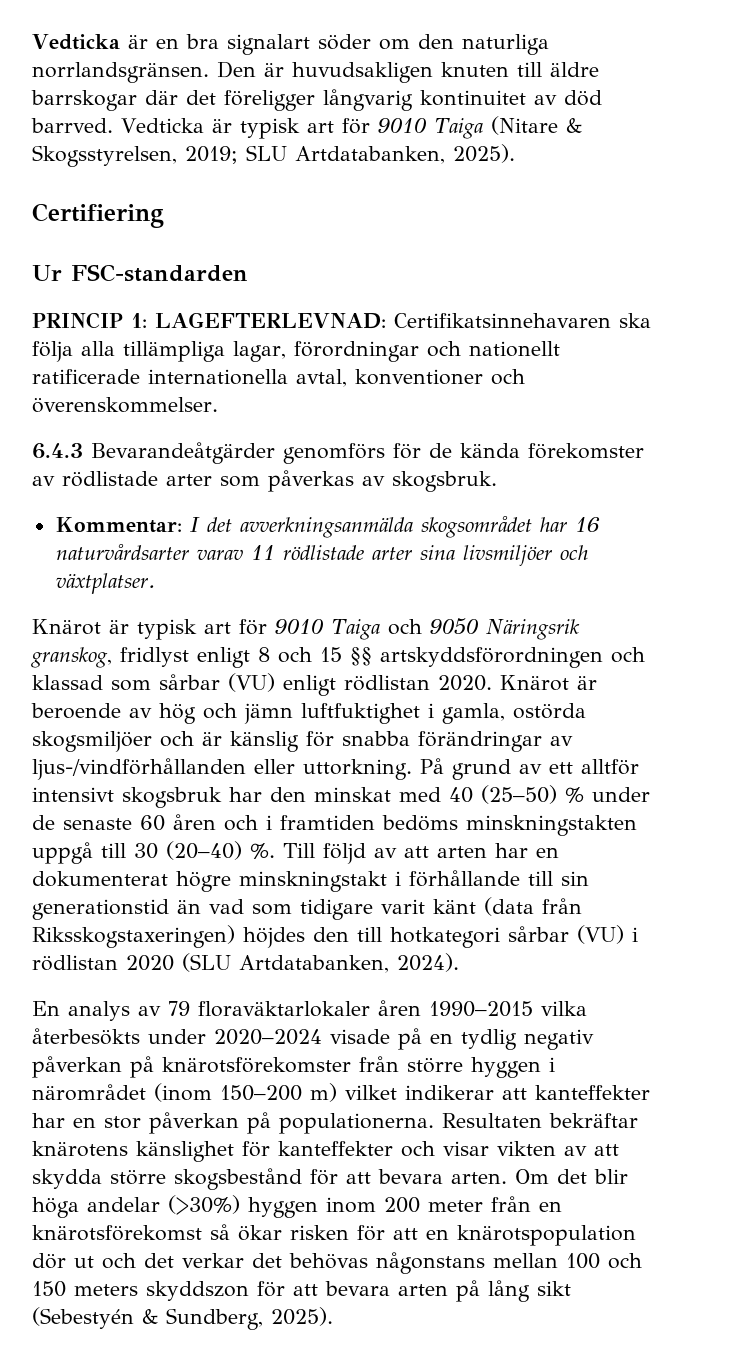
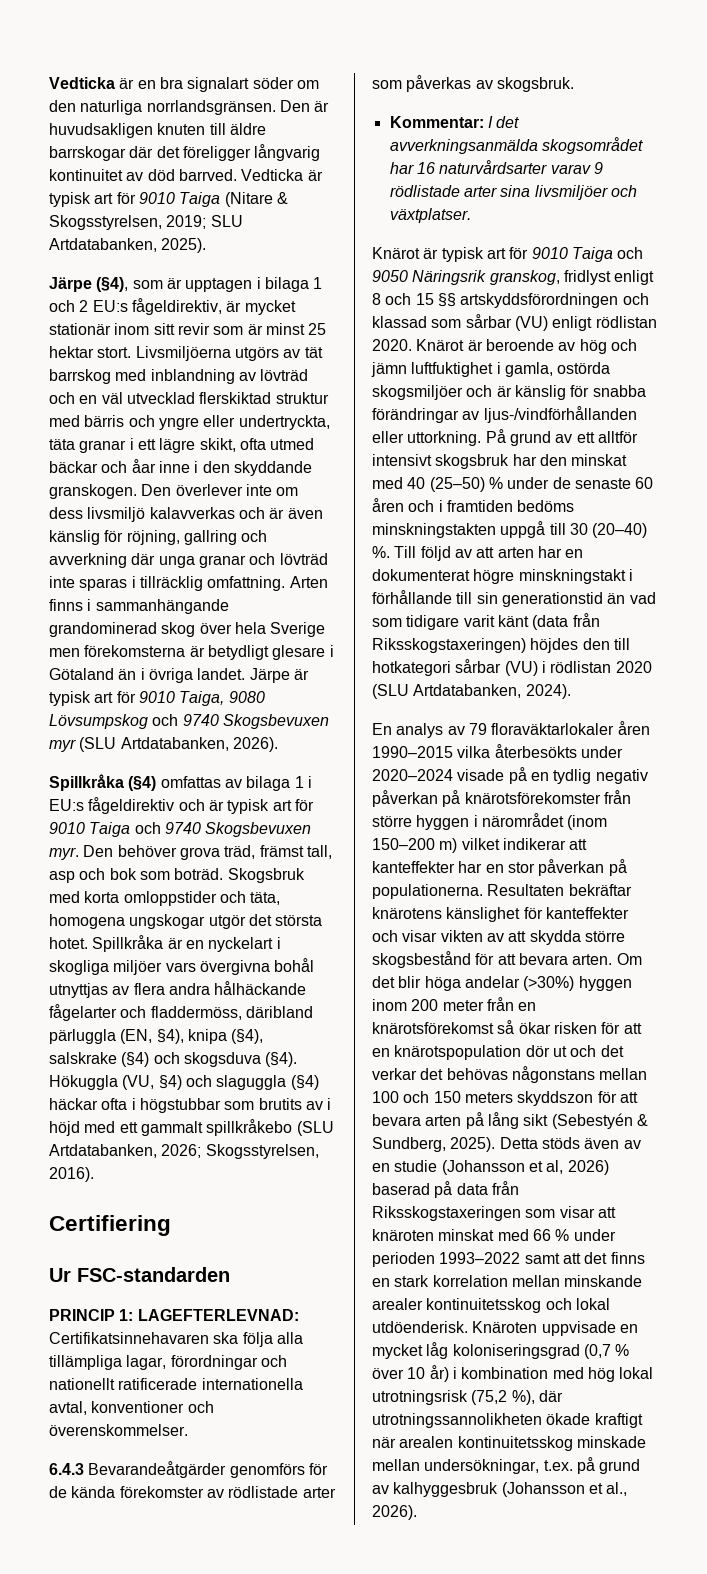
+ Järpe (§4), som är upptagen i bilaga 1 och 2 EU:s fågeldirektiv, är mycket stationär inom sitt revir som är minst 25 hektar stort. Livsmiljöerna utgörs av tät barrskog med inblandning av lövträd och en väl utvecklad flerskiktad struktur med bärris och yngre eller undertryckta, täta granar i ett lägre skikt, ofta utmed bäckar och åar inne i den skyddande granskogen. Den överlever inte om dess livsmiljö kalavverkas och är även känslig för röjning, gallring och avverkning där unga granar och lövträd inte sparas i tillräcklig omfattning. Arten finns i sammanhängande grandominerad skog över hela Sverige men förekomsterna är betydligt glesare i Götaland än i övriga landet. Järpe är typisk art för 9010 Taiga, 9080 Lövsumpskog och 9740 Skogsbevuxen myr (SLU Artdatabanken, 2026).
+ Spillkråka (§4) omfattas av bilaga 1 i EU:s fågeldirektiv och är typisk art för 9010 Taiga och 9740 Skogsbevuxen myr. Den behöver grova träd, främst tall, asp och bok som boträd. Skogsbruk med korta omloppstider och täta, homogena ungskogar utgör det största hotet. Spillkråka är en nyckelart i skogliga miljöer vars övergivna bohål utnyttjas av flera andra hålhäckande fågelarter och fladdermöss, däribland pärluggla (EN, §4), knipa (§4), salskrake (§4) och skogsduva (§4). Hökuggla (VU, §4) och slaguggla (§4) häckar ofta i högstubbar som brutits av i höjd med ett gammalt spillkråkebo (SLU Artdatabanken, 2026; Skogsstyrelsen, 2016).
- Kommentar: I det avverkningsanmälda skogsområdet har 16 naturvårdsarter varav 11 rödlistade arter sina livsmiljöer och växtplatser.
+ Kommentar: I det avverkningsanmälda skogsområdet har 16 naturvårdsarter varav 9 rödlistade arter sina livsmiljöer och växtplatser.
+ Detta stöds även av en studie (Johansson et al, 2026) baserad på data från Riksskogstaxeringen som visar att knäroten minskat med 66 % under perioden 1993–2022 samt att det finns en stark korrelation mellan minskande arealer kontinuitetsskog och lokal utdöenderisk. Knäroten uppvisade en mycket låg koloniseringsgrad (0,7 % över 10 år) i kombination med hög lokal utrotningsrisk (75,2 %), där utrotningssannolikheten ökade kraftigt när arealen kontinuitetsskog minskade mellan undersökningar, t.ex. på grund av kalhyggesbruk (Johansson et al., 2026).

